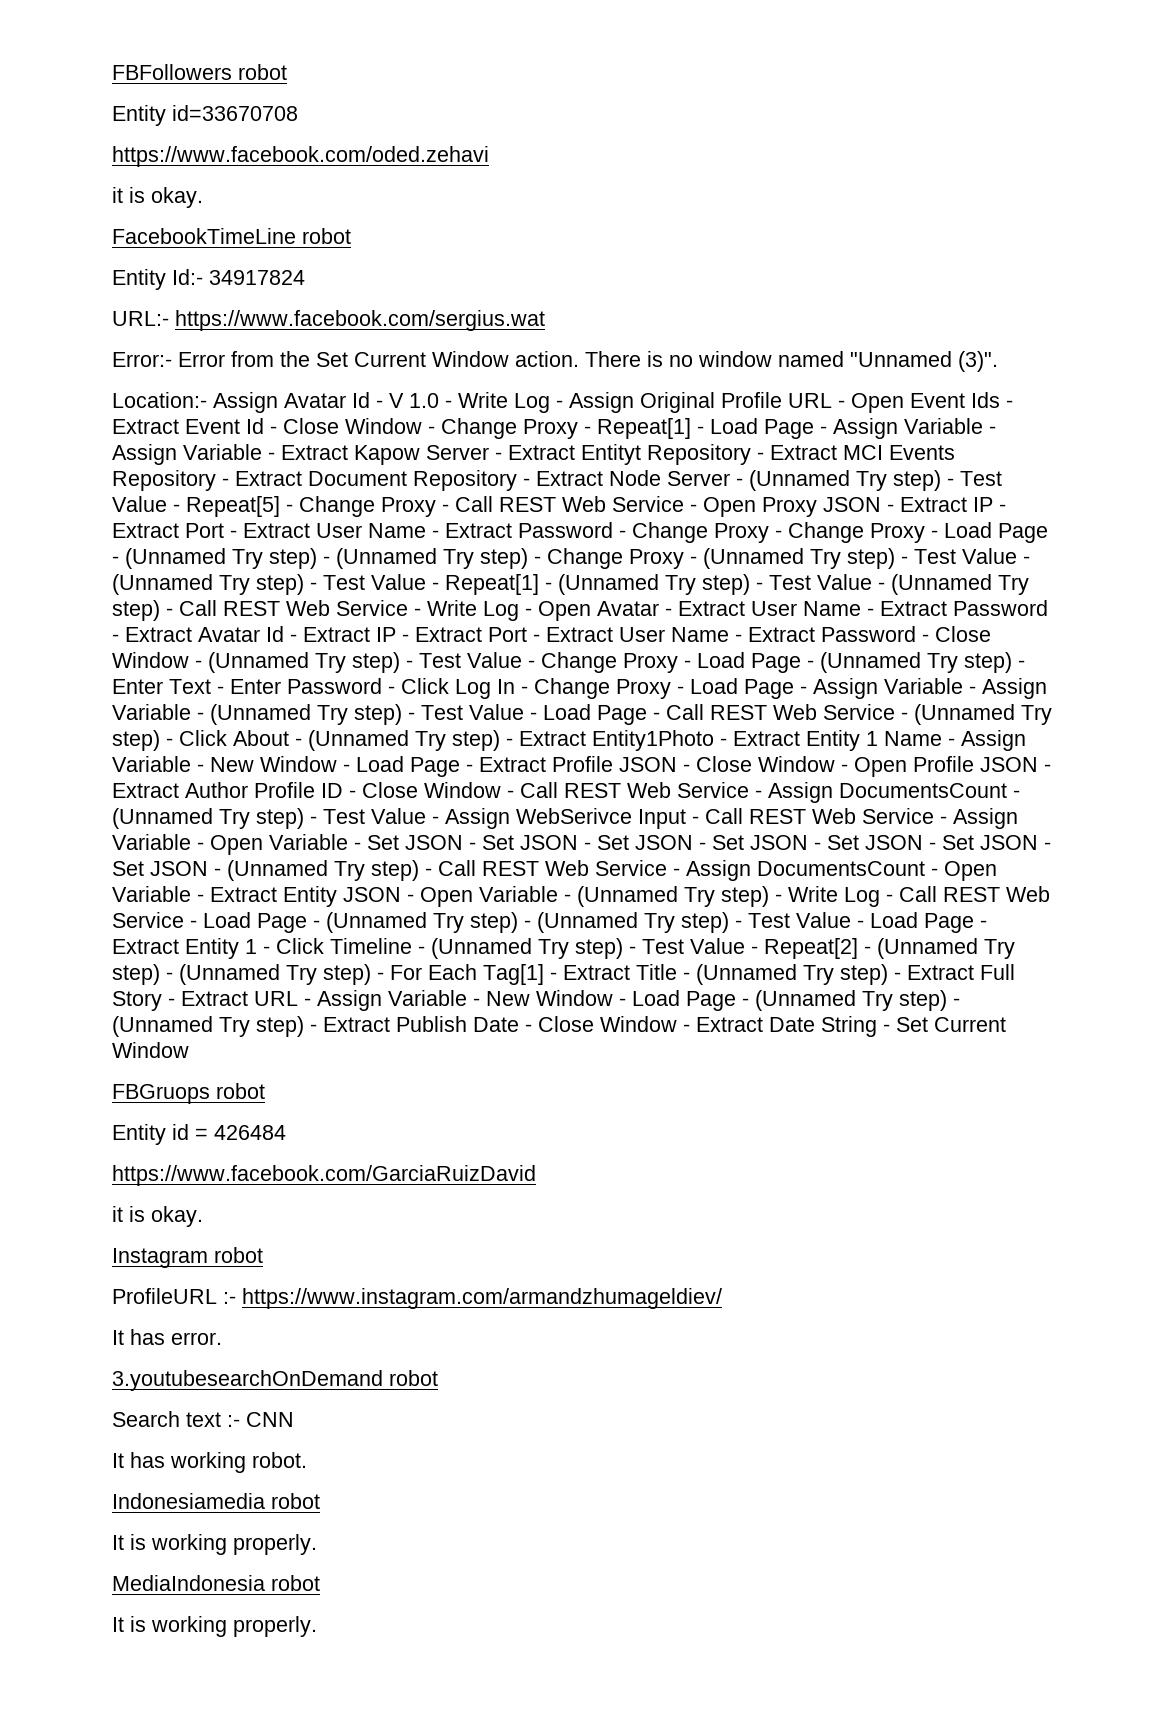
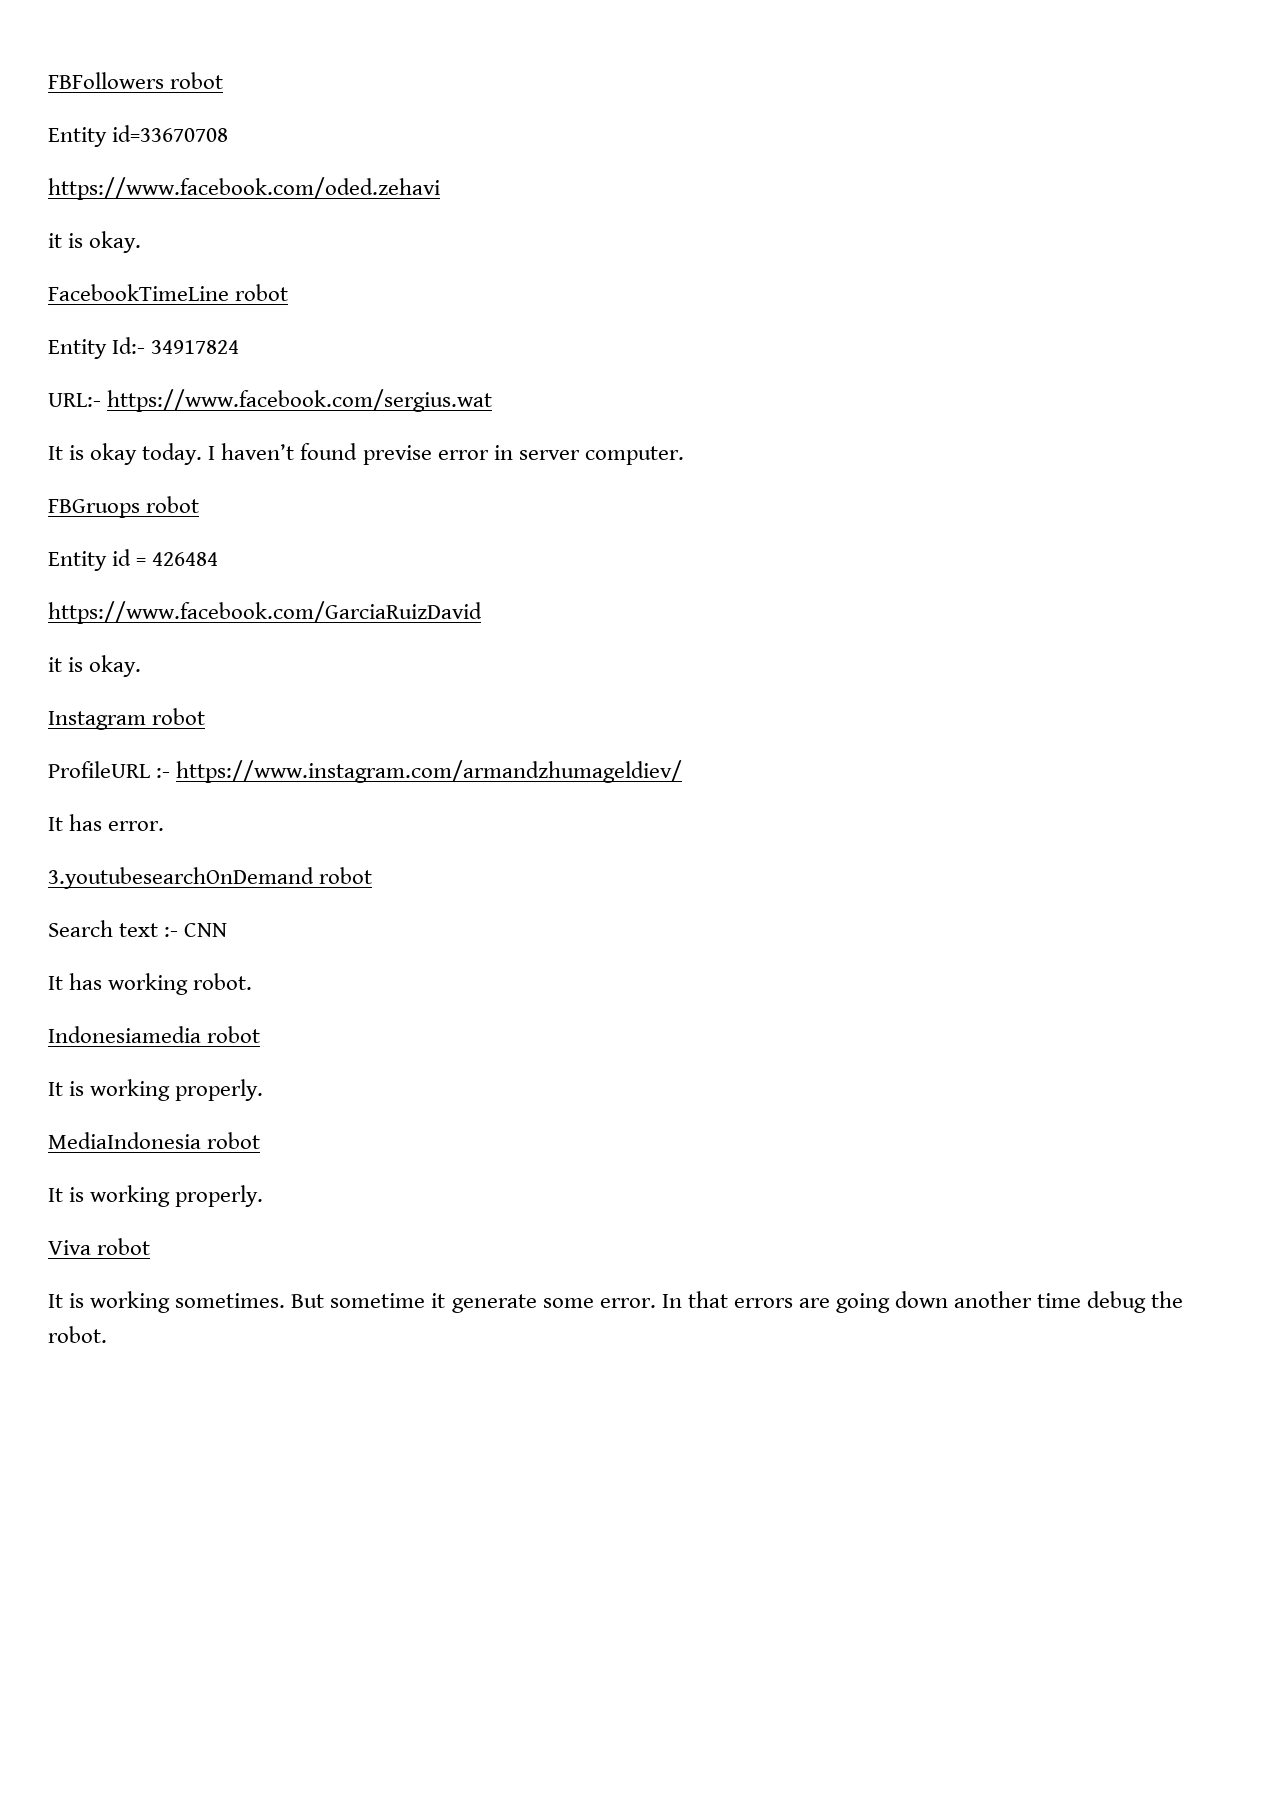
- Error:- Error from the Set Current Window action. There is no window named "Unnamed (3)".
- Location:- Assign Avatar Id - V 1.0 - Write Log - Assign Original Profile URL - Open Event Ids - Extract Event Id - Close Window - Change Proxy - Repeat[1] - Load Page - Assign Variable - Assign Variable - Extract Kapow Server - Extract Entityt Repository - Extract MCI Events Repository - Extract Document Repository - Extract Node Server - (Unnamed Try step) - Test Value - Repeat[5] - Change Proxy - Call REST Web Service - Open Proxy JSON - Extract IP - Extract Port - Extract User Name - Extract Password - Change Proxy - Change Proxy - Load Page - (Unnamed Try step) - (Unnamed Try step) - Change Proxy - (Unnamed Try step) - Test Value - (Unnamed Try step) - Test Value - Repeat[1] - (Unnamed Try step) - Test Value - (Unnamed Try step) - Call REST Web Service - Write Log - Open Avatar - Extract User Name - Extract Password - Extract Avatar Id - Extract IP - Extract Port - Extract User Name - Extract Password - Close Window - (Unnamed Try step) - Test Value - Change Proxy - Load Page - (Unnamed Try step) - Enter Text - Enter Password - Click Log In - Change Proxy - Load Page - Assign Variable - Assign Variable - (Unnamed Try step) - Test Value - Load Page - Call REST Web Service - (Unnamed Try step) - Click About - (Unnamed Try step) - Extract Entity1Photo - Extract Entity 1 Name - Assign Variable - New Window - Load Page - Extract Profile JSON - Close Window - Open Profile JSON - Extract Author Profile ID - Close Window - Call REST Web Service - Assign DocumentsCount - (Unnamed Try step) - Test Value - Assign WebSerivce Input - Call REST Web Service - Assign Variable - Open Variable - Set JSON - Set JSON - Set JSON - Set JSON - Set JSON - Set JSON - Set JSON - (Unnamed Try step) - Call REST Web Service - Assign DocumentsCount - Open Variable - Extract Entity JSON - Open Variable - (Unnamed Try step) - Write Log - Call REST Web Service - Load Page - (Unnamed Try step) - (Unnamed Try step) - Test Value - Load Page - Extract Entity 1 - Click Timeline - (Unnamed Try step) - Test Value - Repeat[2] - (Unnamed Try step) - (Unnamed Try step) - For Each Tag[1] - Extract Title - (Unnamed Try step) - Extract Full Story - Extract URL - Assign Variable - New Window - Load Page - (Unnamed Try step) - (Unnamed Try step) - Extract Publish Date - Close Window - Extract Date String - Set Current Window
+ It is okay today. I haven’t found previse error in server computer.
+ Viva robot
+ It is working sometimes. But sometime it generate some error. In that errors are going down another time debug the robot.

